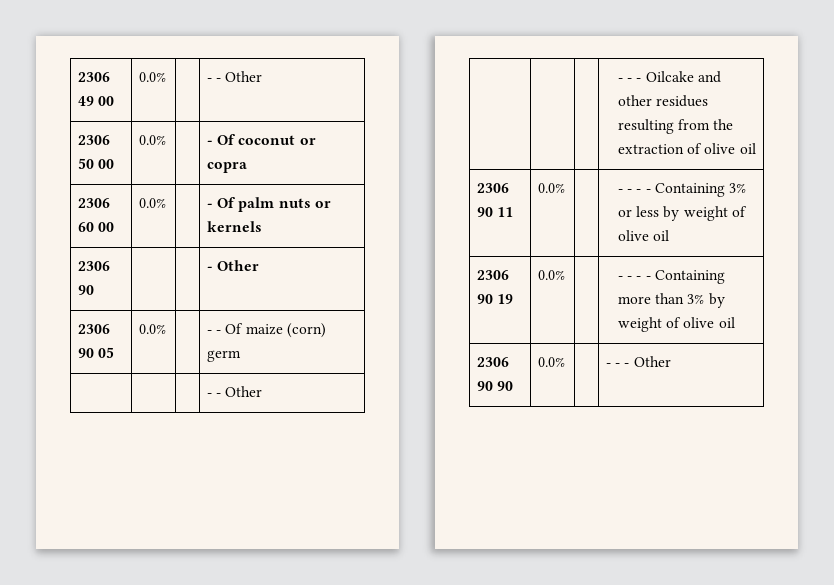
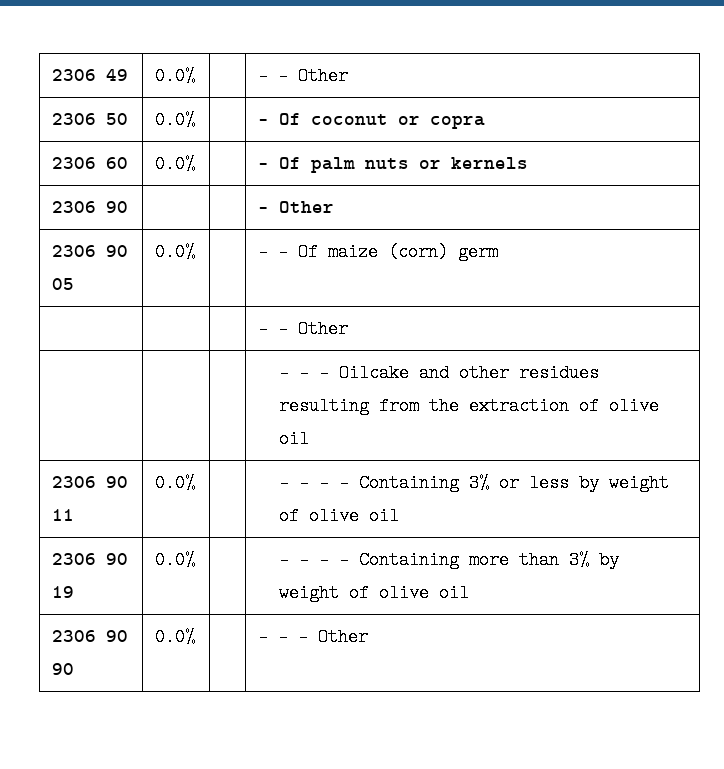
- 2306 49 00 | 0.0% | | - - Other
+ 2306 49 | 0.0% | | - - Other
- 2306 50 00 | 0.0% | | - Of coconut or copra
+ 2306 50 | 0.0% | | - Of coconut or copra
- 2306 60 00 | 0.0% | | - Of palm nuts or kernels
+ 2306 60 | 0.0% | | - Of palm nuts or kernels

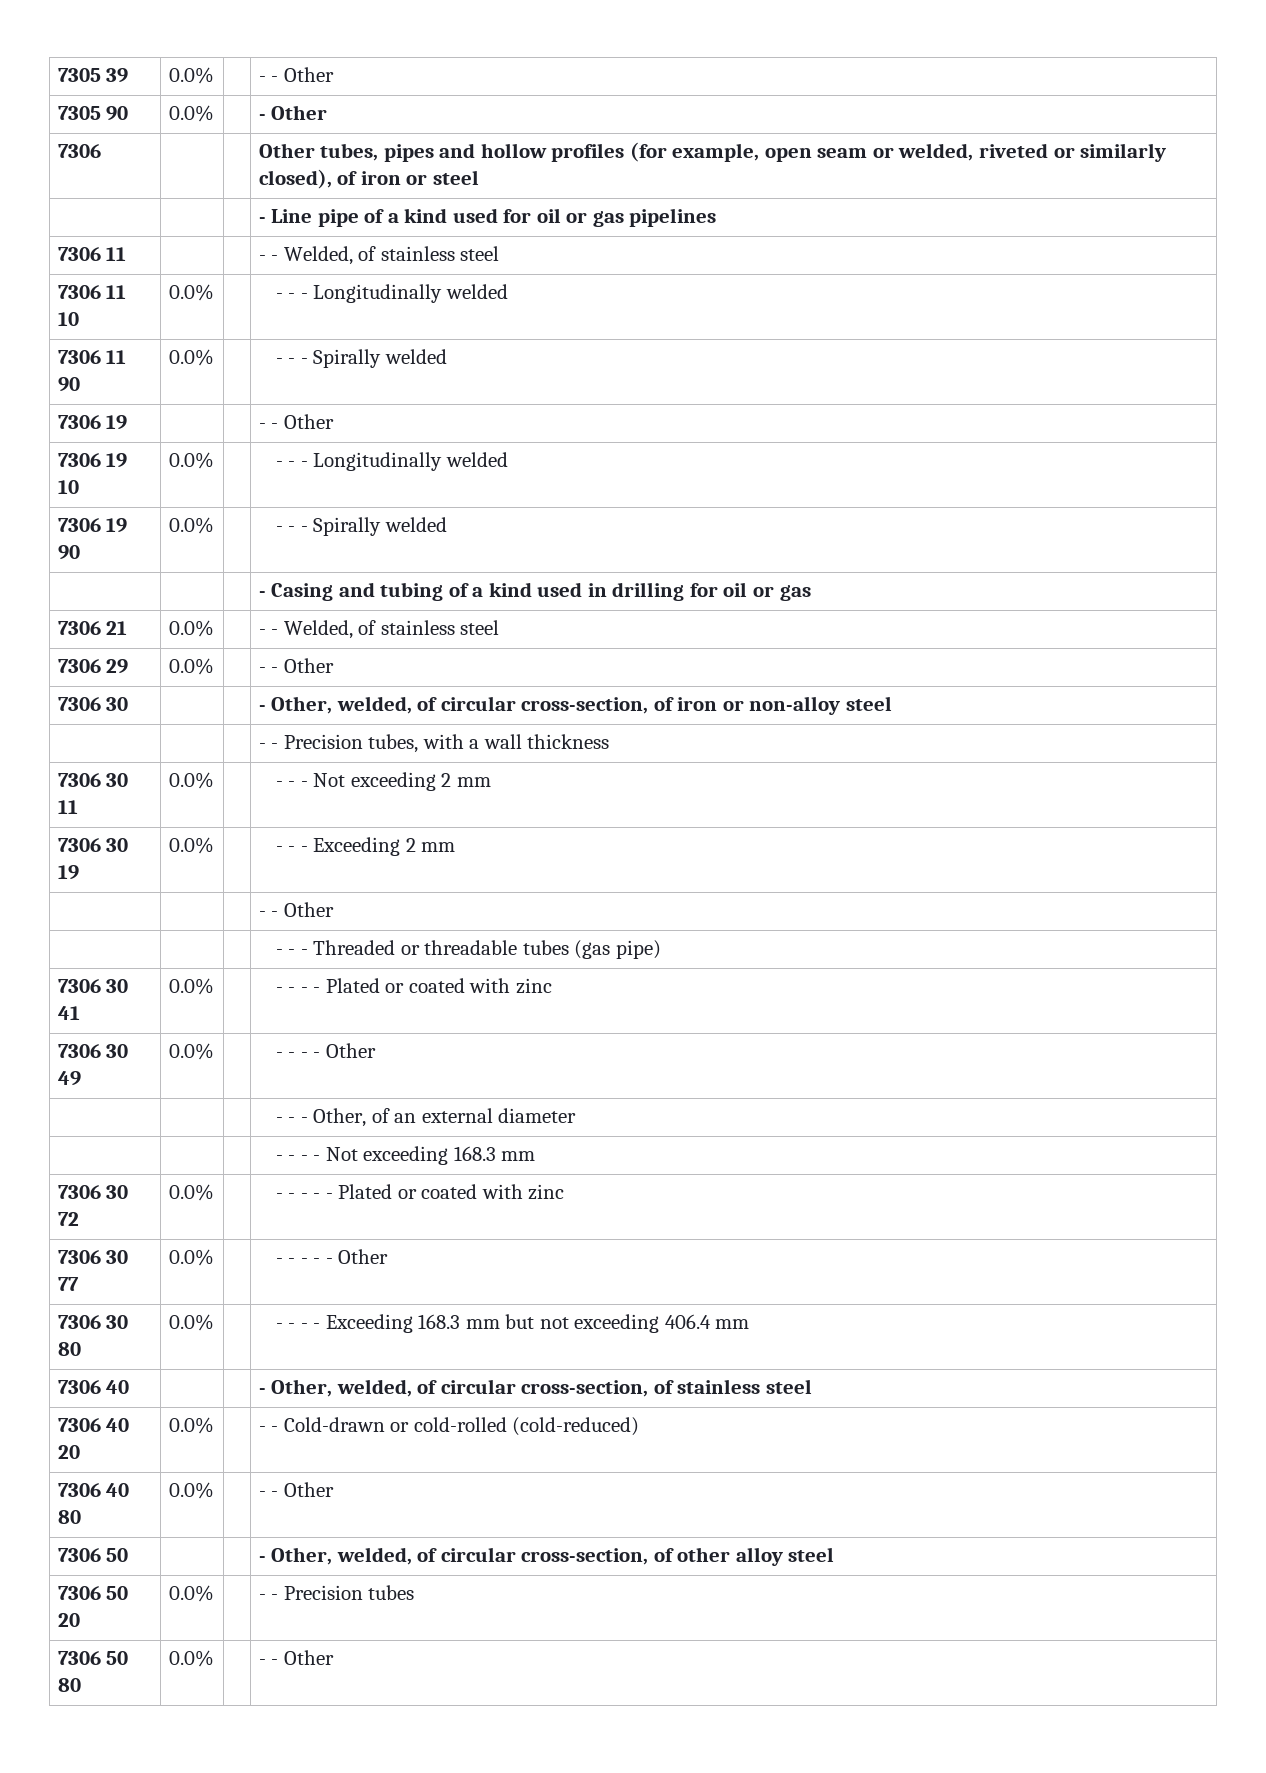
- 2306 49 | 0.0% | | - - Other
- 2306 50 | 0.0% | | - Of coconut or copra
- 2306 60 | 0.0% | | - Of palm nuts or kernels
- 2306 90 | | | - Other
- 2306 90 05 | 0.0% | | - - Of maize (corn) germ
+ 7305 39 | 0.0% | | - - Other
+ 7305 90 | 0.0% | | - Other
+ 7306 | | | Other tubes, pipes and hollow profiles (for example, open seam or welded, riveted or similarly closed), of iron or steel
+ | | | - Line pipe of a kind used for oil or gas pipelines
+ 7306 11 | | | - - Welded, of stainless steel
+ 7306 11 10 | 0.0% | | - - - Longitudinally welded
+ 7306 11 90 | 0.0% | | - - - Spirally welded
+ 7306 19 | | | - - Other
+ 7306 19 10 | 0.0% | | - - - Longitudinally welded
+ 7306 19 90 | 0.0% | | - - - Spirally welded
+ | | | - Casing and tubing of a kind used in drilling for oil or gas
+ 7306 21 | 0.0% | | - - Welded, of stainless steel
+ 7306 29 | 0.0% | | - - Other
+ 7306 30 | | | - Other, welded, of circular cross-section, of iron or non-alloy steel
+ | | | - - Precision tubes, with a wall thickness
+ 7306 30 11 | 0.0% | | - - - Not exceeding 2 mm
+ 7306 30 19 | 0.0% | | - - - Exceeding 2 mm
  | | | - - Other
- | | | - - - Oilcake and other residues resulting from the extraction of olive oil
- 2306 90 11 | 0.0% | | - - - - Containing 3% or less by weight of olive oil
- 2306 90 19 | 0.0% | | - - - - Containing more than 3% by weight of olive oil
- 2306 90 90 | 0.0% | | - - - Other
+ | | | - - - Threaded or threadable tubes (gas pipe)
+ 7306 30 41 | 0.0% | | - - - - Plated or coated with zinc
+ 7306 30 49 | 0.0% | | - - - - Other
+ | | | - - - Other, of an external diameter
+ | | | - - - - Not exceeding 168.3 mm
+ 7306 30 72 | 0.0% | | - - - - - Plated or coated with zinc
+ 7306 30 77 | 0.0% | | - - - - - Other
+ 7306 30 80 | 0.0% | | - - - - Exceeding 168.3 mm but not exceeding 406.4 mm
+ 7306 40 | | | - Other, welded, of circular cross-section, of stainless steel
+ 7306 40 20 | 0.0% | | - - Cold-drawn or cold-rolled (cold-reduced)
+ 7306 40 80 | 0.0% | | - - Other
+ 7306 50 | | | - Other, welded, of circular cross-section, of other alloy steel
+ 7306 50 20 | 0.0% | | - - Precision tubes
+ 7306 50 80 | 0.0% | | - - Other

